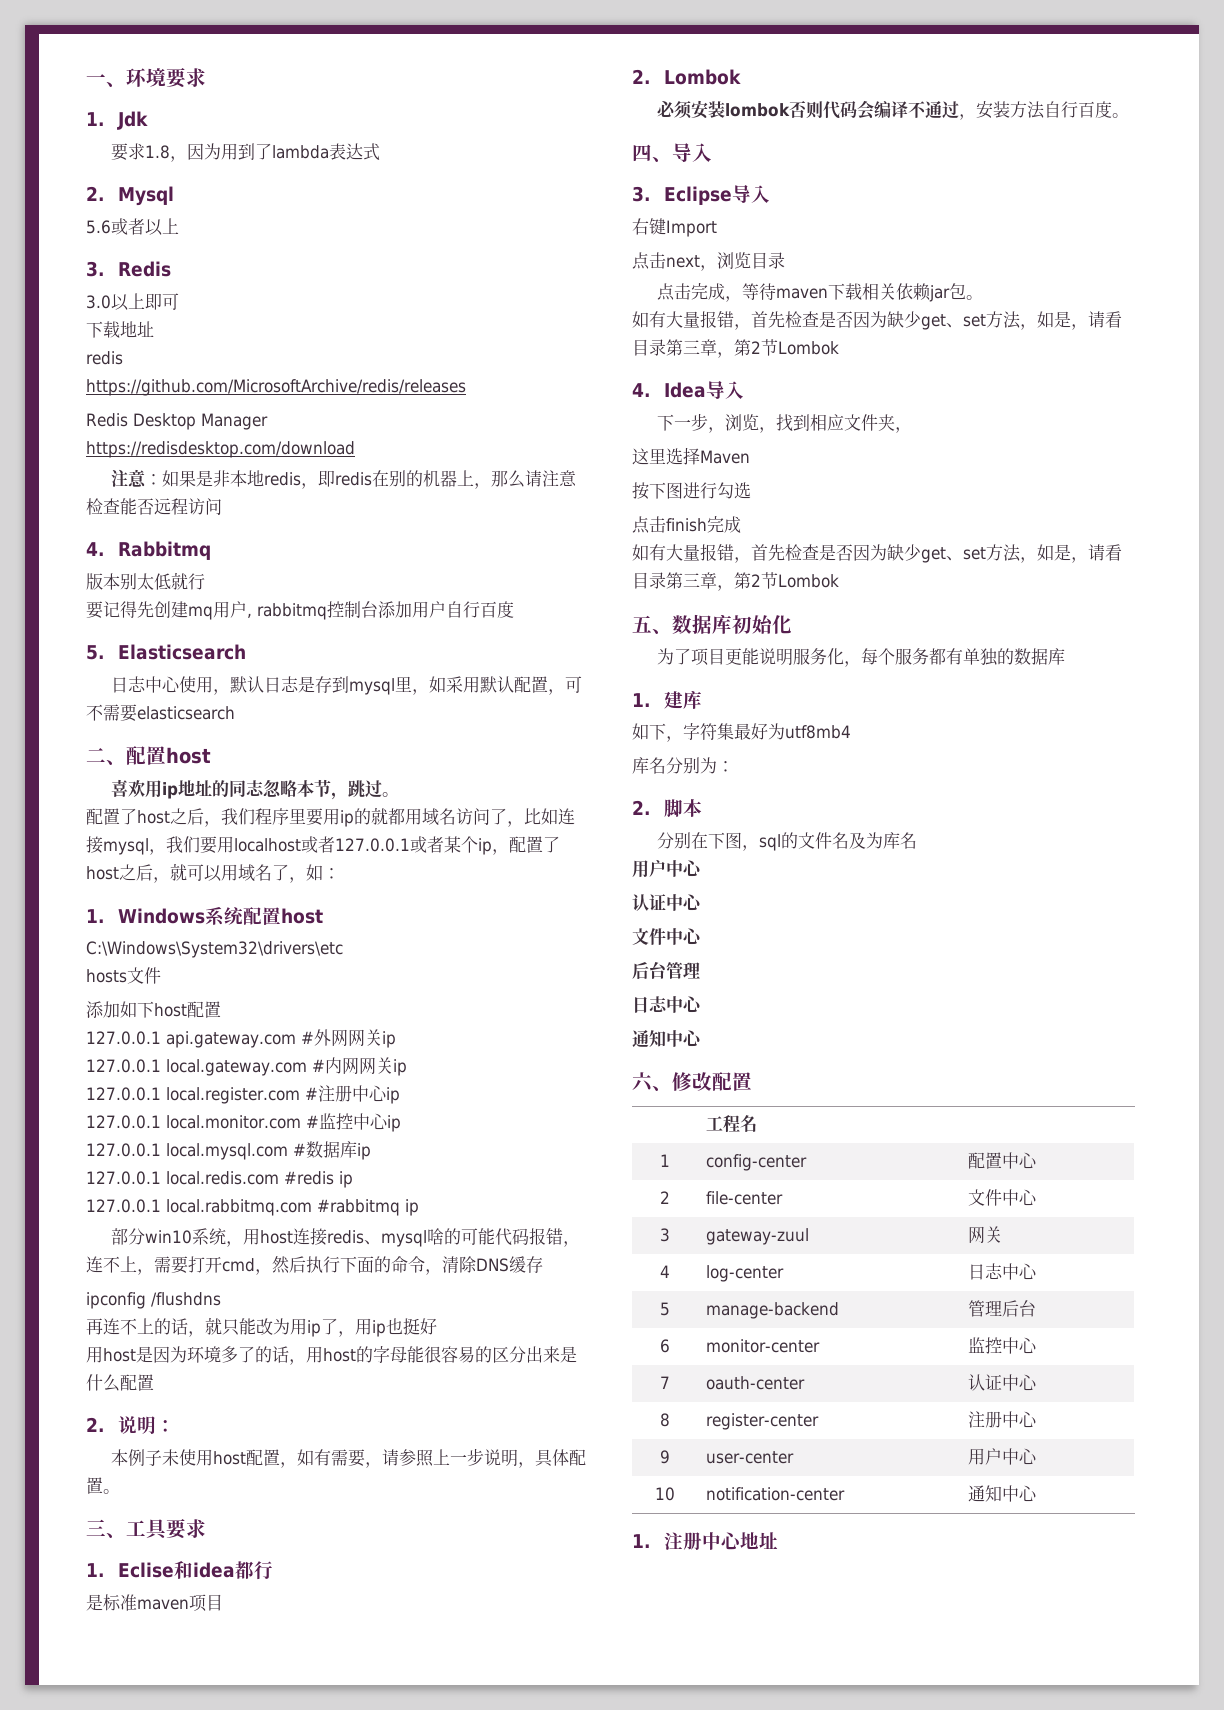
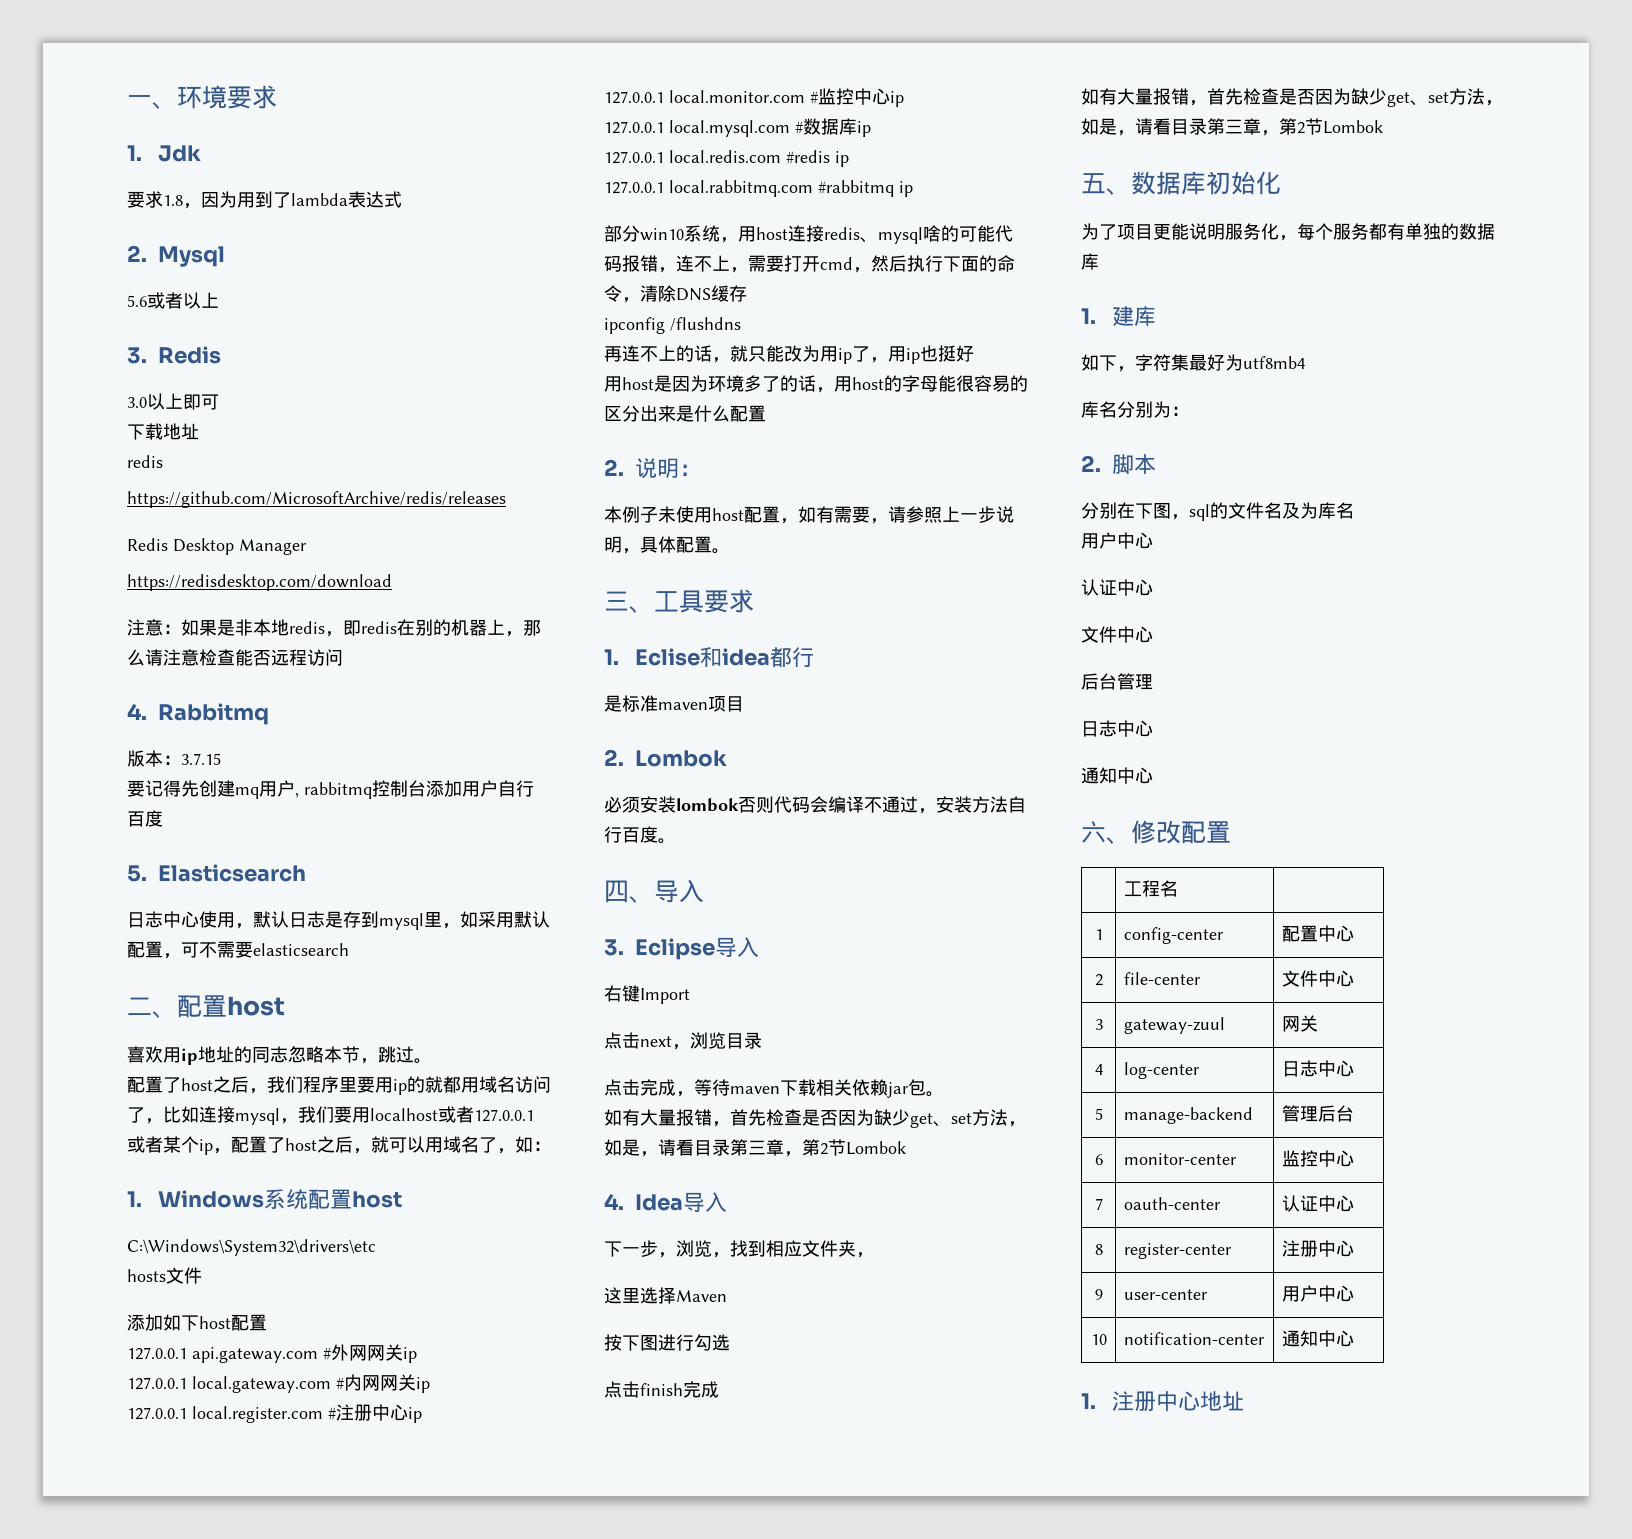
- 版本别太低就行
+ 版本：3.7.15

